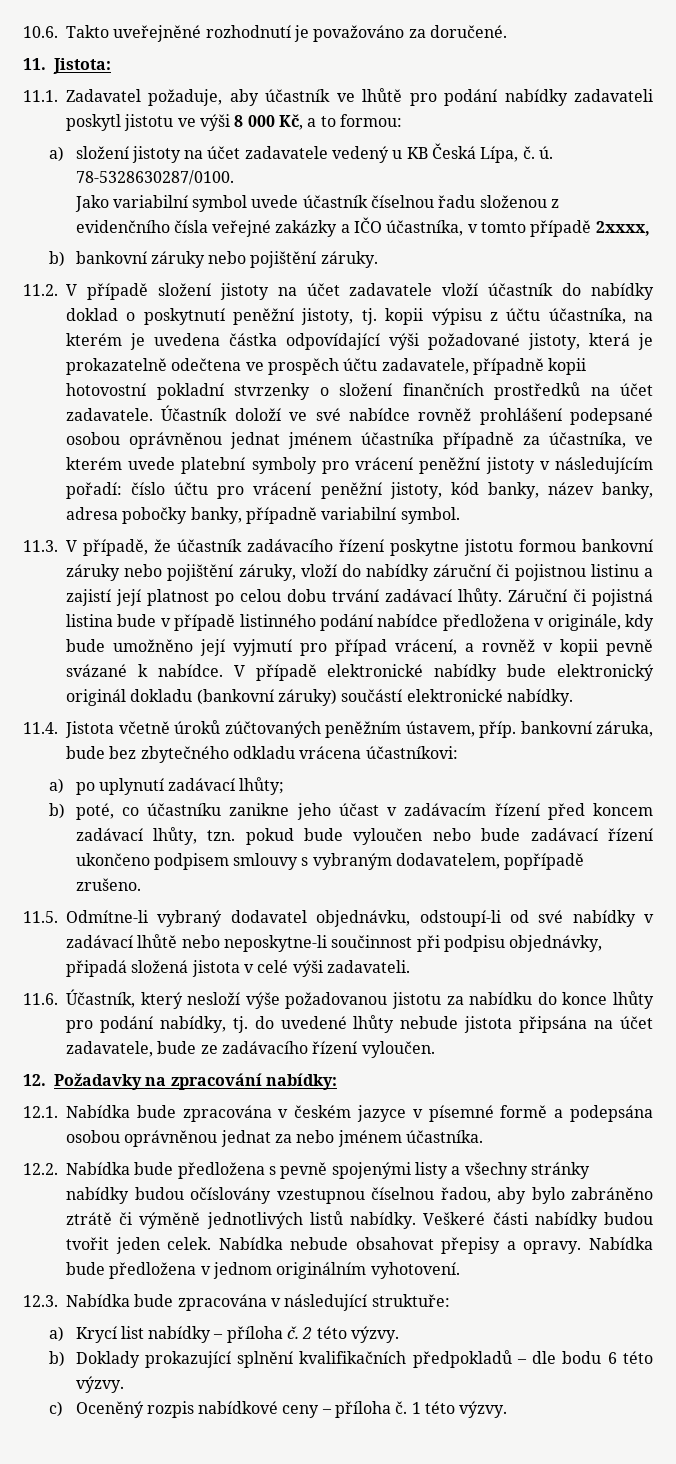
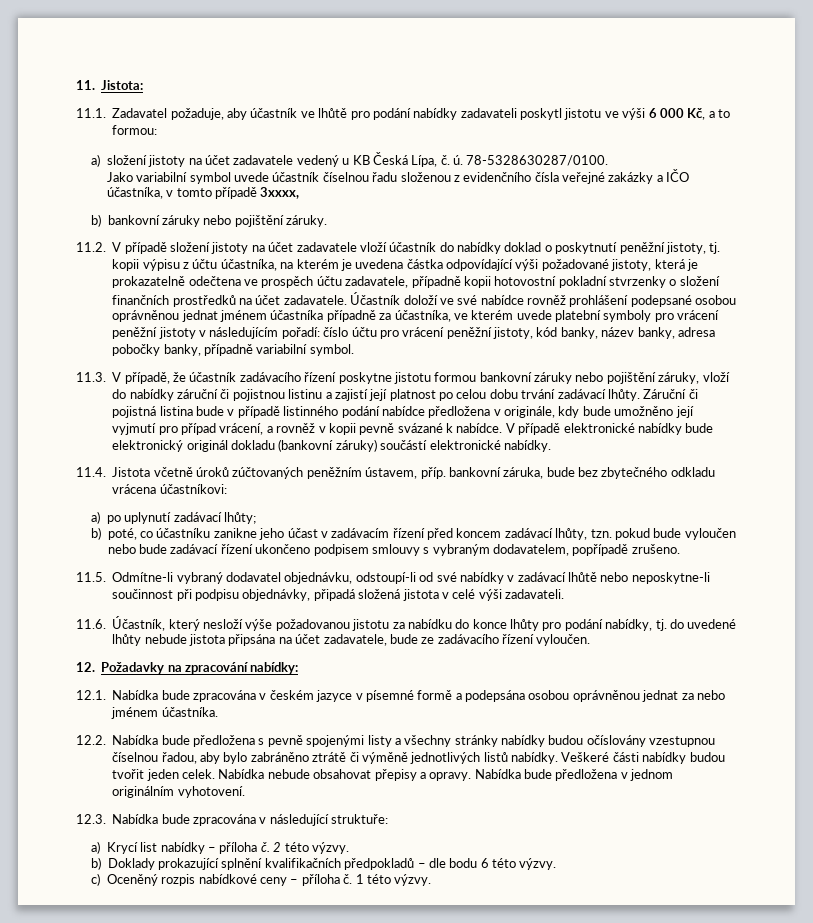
- 10.6. Takto uveřejněné rozhodnutí je považováno za doručené.
- 11.1. Zadavatel požaduje, aby účastník ve lhůtě pro podání nabídky zadavateli poskytl jistotu ve výši 8 000 Kč, a to formou:
+ 11.1. Zadavatel požaduje, aby účastník ve lhůtě pro podání nabídky zadavateli poskytl jistotu ve výši 6 000 Kč, a to formou:
- Jako variabilní symbol uvede účastník číselnou řadu složenou z evidenčního čísla veřejné zakázky a IČO účastníka, v tomto případě 2xxxx,
+ Jako variabilní symbol uvede účastník číselnou řadu složenou z evidenčního čísla veřejné zakázky a IČO účastníka, v tomto případě 3xxxx,

